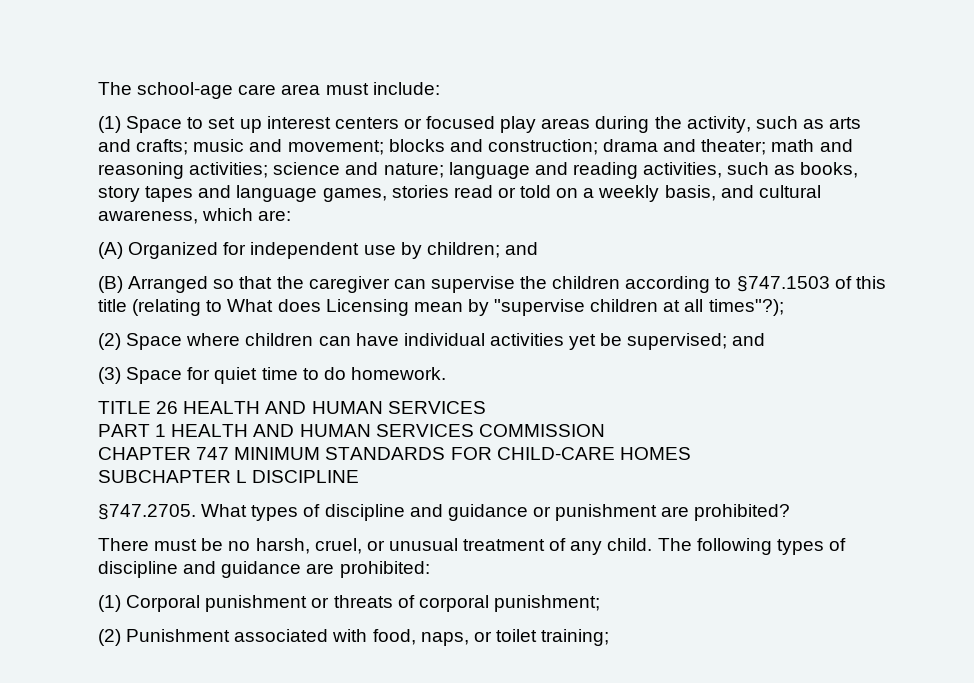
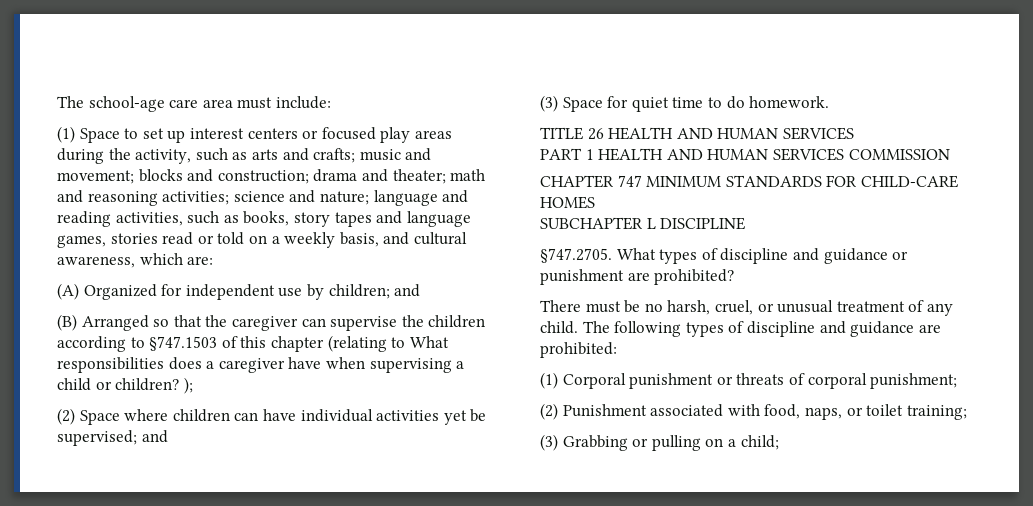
- (B) Arranged so that the caregiver can supervise the children according to §747.1503 of this title (relating to What does Licensing mean by "supervise children at all times"?);
+ (B) Arranged so that the caregiver can supervise the children according to §747.1503 of this chapter (relating to What responsibilities does a caregiver have when supervising a child or children? );
+ (3) Grabbing or pulling on a child;

